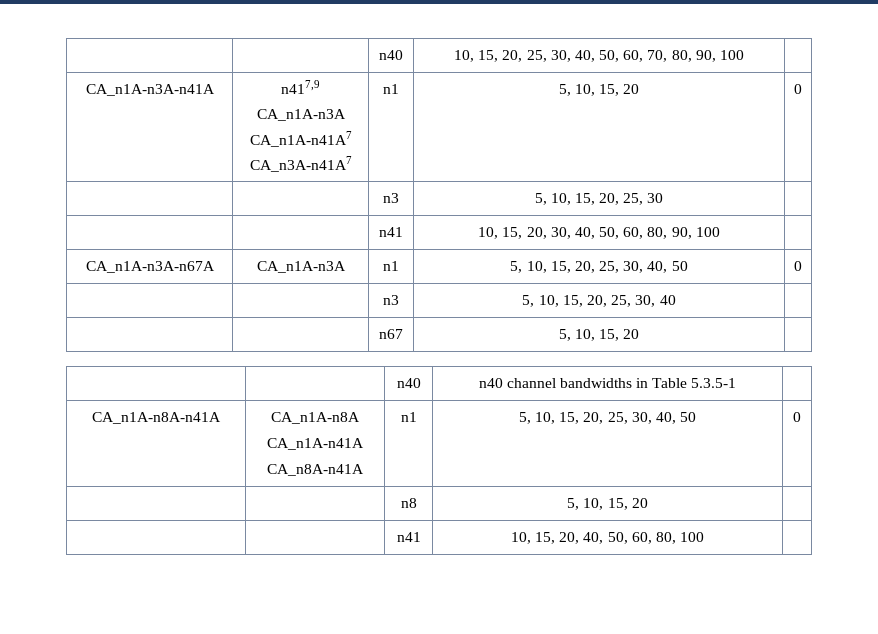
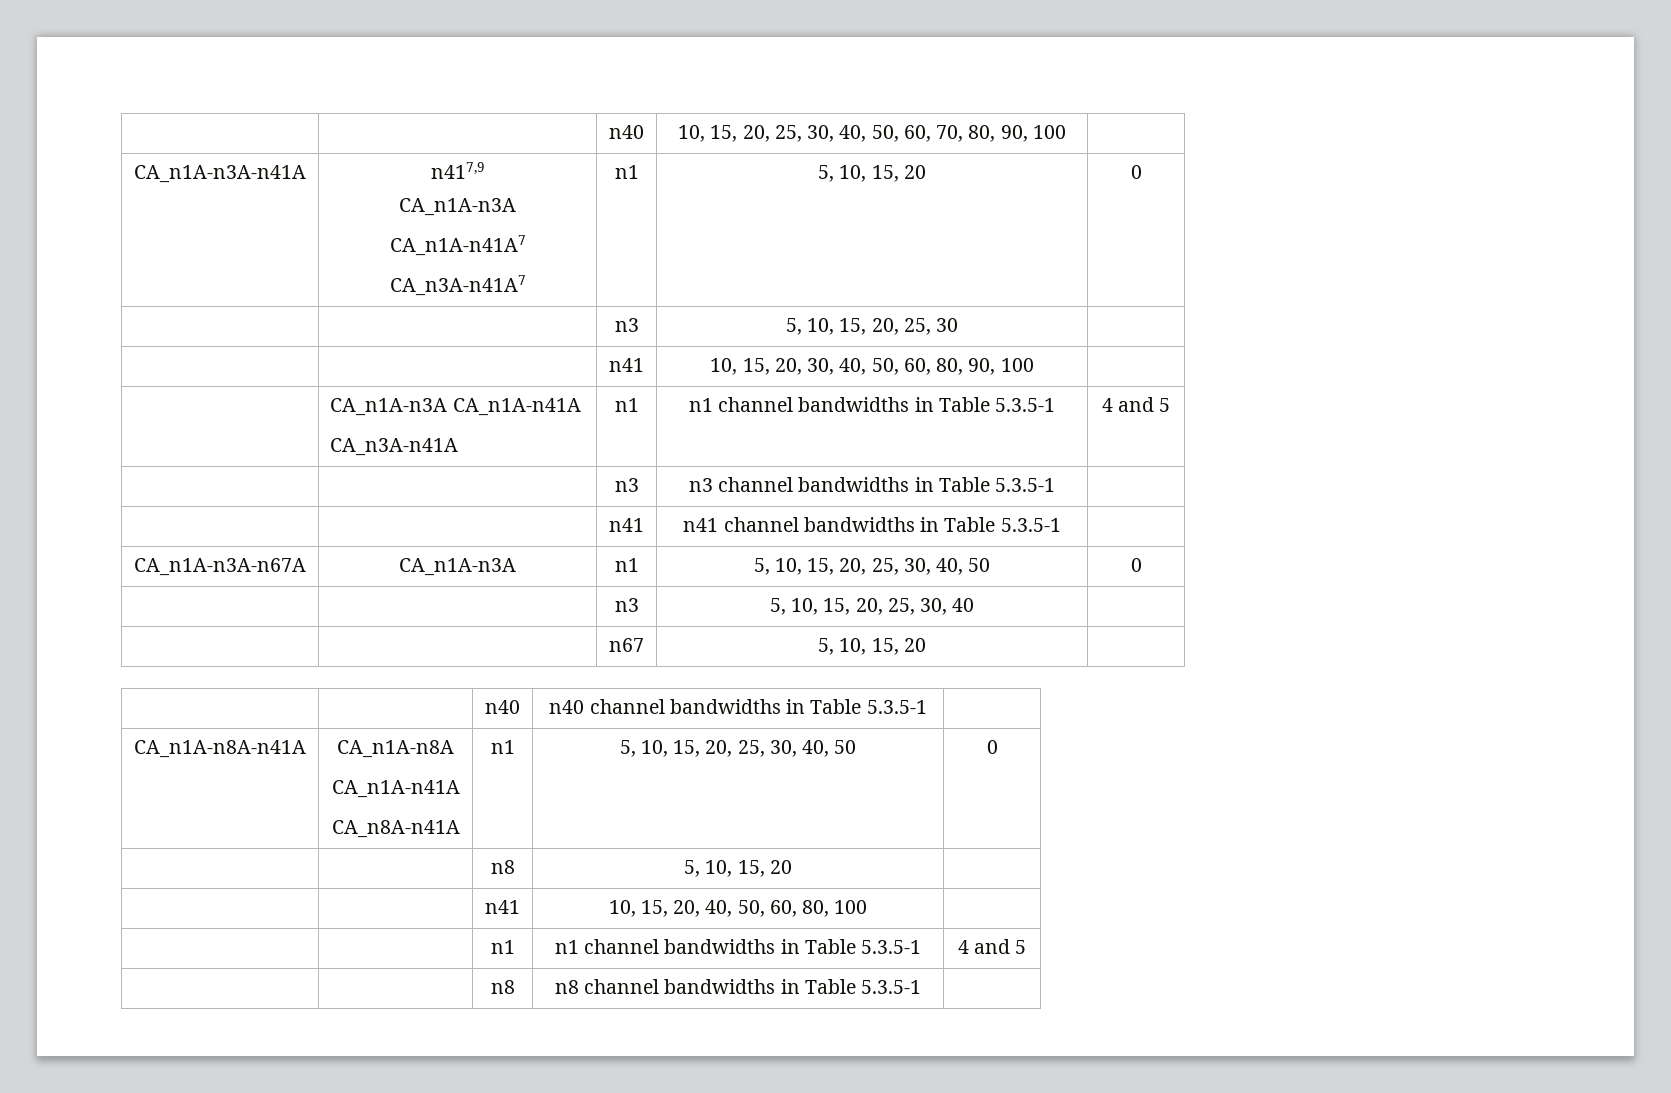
+ | CA_n1A-n3A CA_n1A-n41A
+ CA_n3A-n41A | n1 | n1 channel bandwidths in Table 5.3.5-1 | 4 and 5
+ | | n3 | n3 channel bandwidths in Table 5.3.5-1 |
+ | | n41 | n41 channel bandwidths in Table 5.3.5-1 |
+ | | n1 | n1 channel bandwidths in Table 5.3.5-1 | 4 and 5
+ | | n8 | n8 channel bandwidths in Table 5.3.5-1 |

